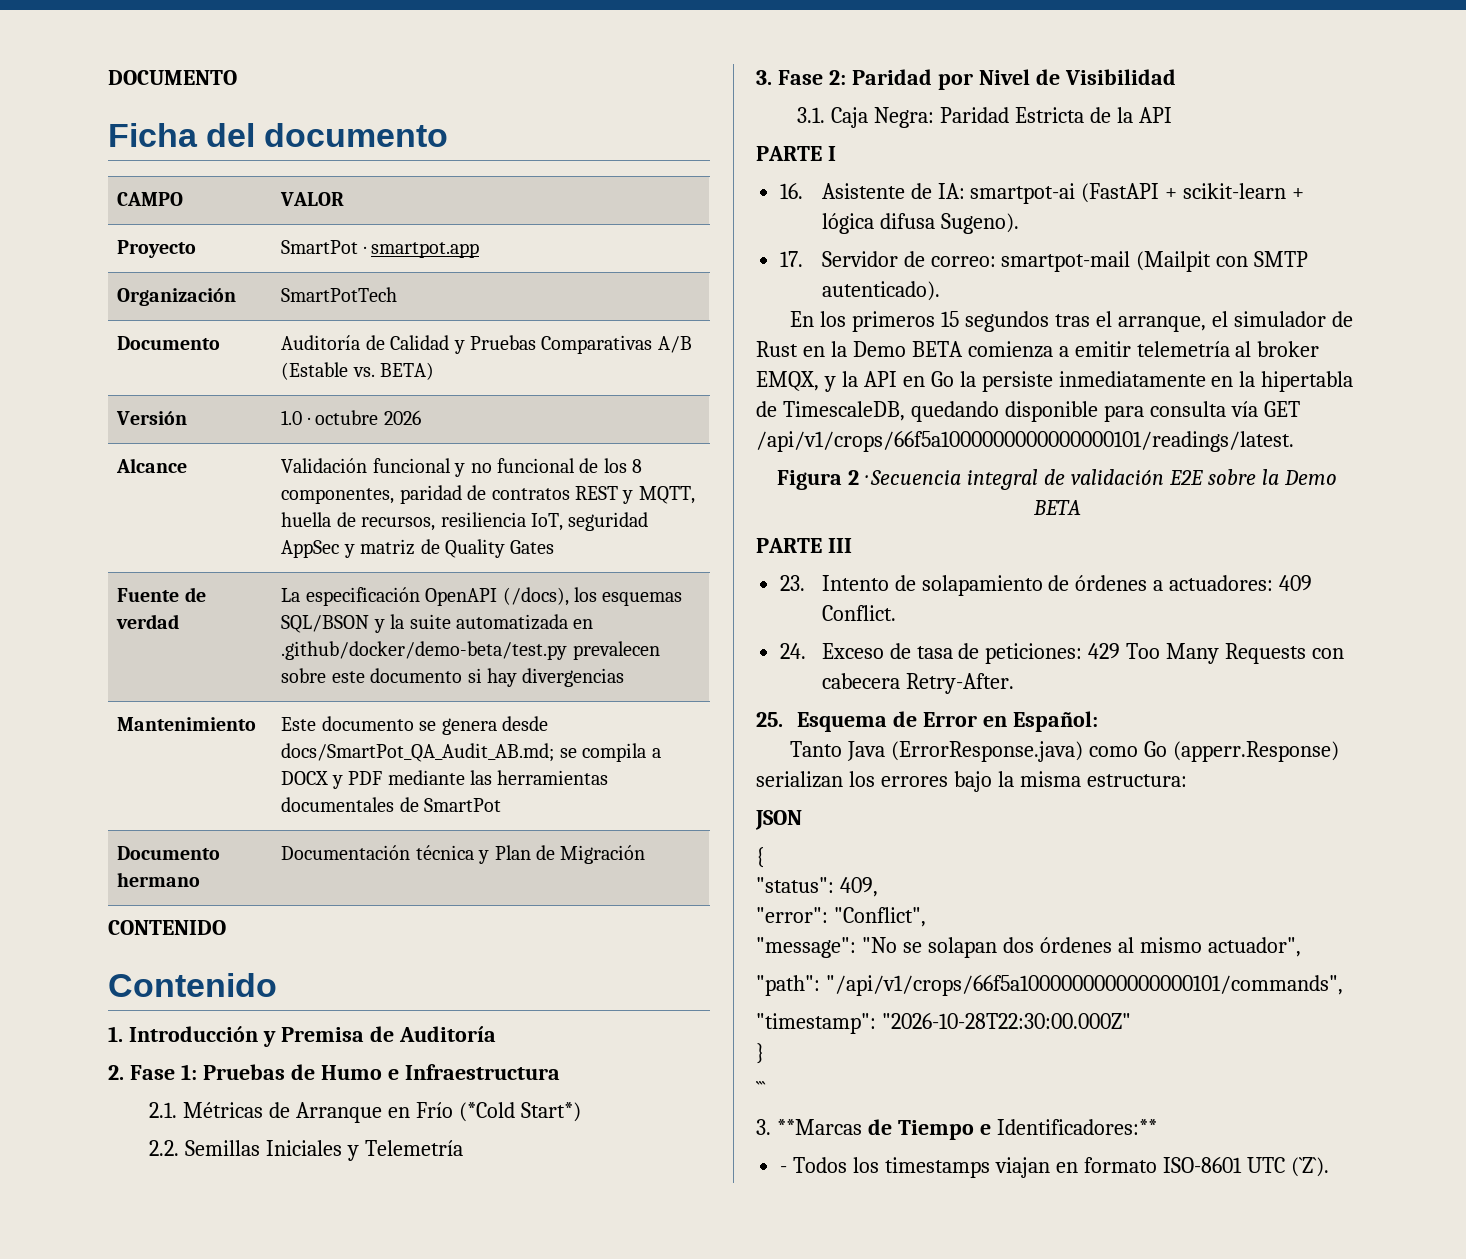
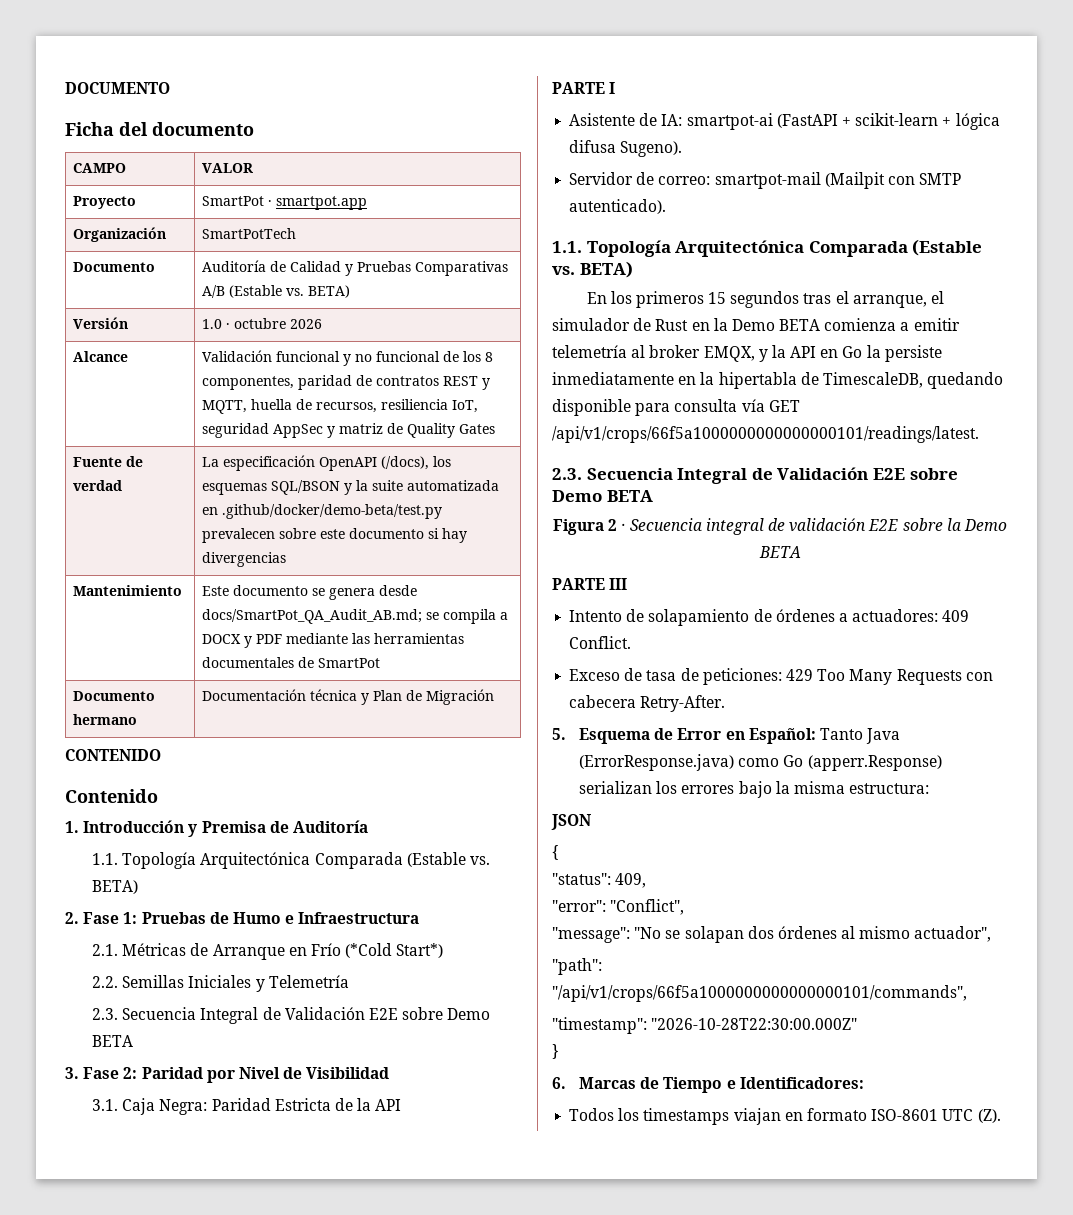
  1. Introducción y Premisa de Auditoría
+ 1.1. Topología Arquitectónica Comparada (Estable vs. BETA)
  2.2. Semillas Iniciales y Telemetría
+ 2.3. Secuencia Integral de Validación E2E sobre Demo BETA
- 16. Asistente de IA: smartpot-ai (FastAPI + scikit-learn + lógica difusa Sugeno).
+ Asistente de IA: smartpot-ai (FastAPI + scikit-learn + lógica difusa Sugeno).
- 17. Servidor de correo: smartpot-mail (Mailpit con SMTP autenticado).
+ Servidor de correo: smartpot-mail (Mailpit con SMTP autenticado).
+ 1.1. Topología Arquitectónica Comparada (Estable vs. BETA)
  En los primeros 15 segundos tras el arranque, el simulador de Rust en la Demo BETA comienza a emitir telemetría al broker EMQX, y la API en Go la persiste inmediatamente en la hipertabla de TimescaleDB, quedando disponible para consulta vía GET /api/v1/crops/66f5a1000000000000000101/readings/latest.
+ 2.3. Secuencia Integral de Validación E2E sobre Demo BETA
- 23. Intento de solapamiento de órdenes a actuadores: 409 Conflict.
+ Intento de solapamiento de órdenes a actuadores: 409 Conflict.
- 24. Exceso de tasa de peticiones: 429 Too Many Requests con cabecera Retry-After.
+ Exceso de tasa de peticiones: 429 Too Many Requests con cabecera Retry-After.
- 25. Esquema de Error en Español:
- Tanto Java (ErrorResponse.java) como Go (apperr.Response) serializan los errores bajo la misma estructura:
+ 5. Esquema de Error en Español: Tanto Java (ErrorResponse.java) como Go (apperr.Response) serializan los errores bajo la misma estructura:
- ```
- 3. **Marcas de Tiempo e Identificadores:**
- - Todos los timestamps viajan en formato ISO-8601 UTC (`Z`).
+ 6. Marcas de Tiempo e Identificadores:
+ Todos los timestamps viajan en formato ISO-8601 UTC (Z).

